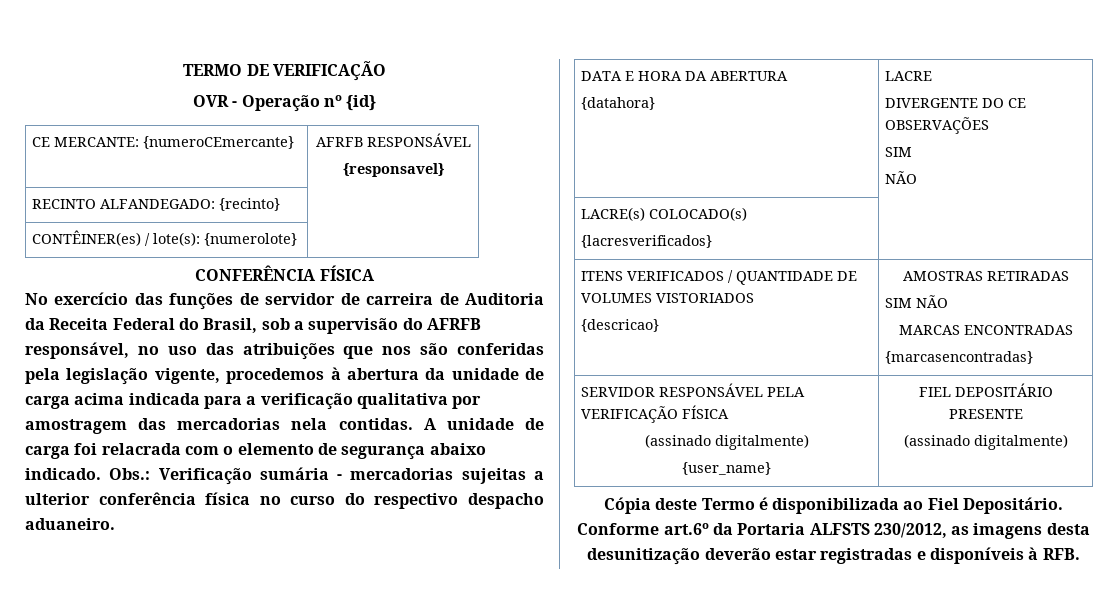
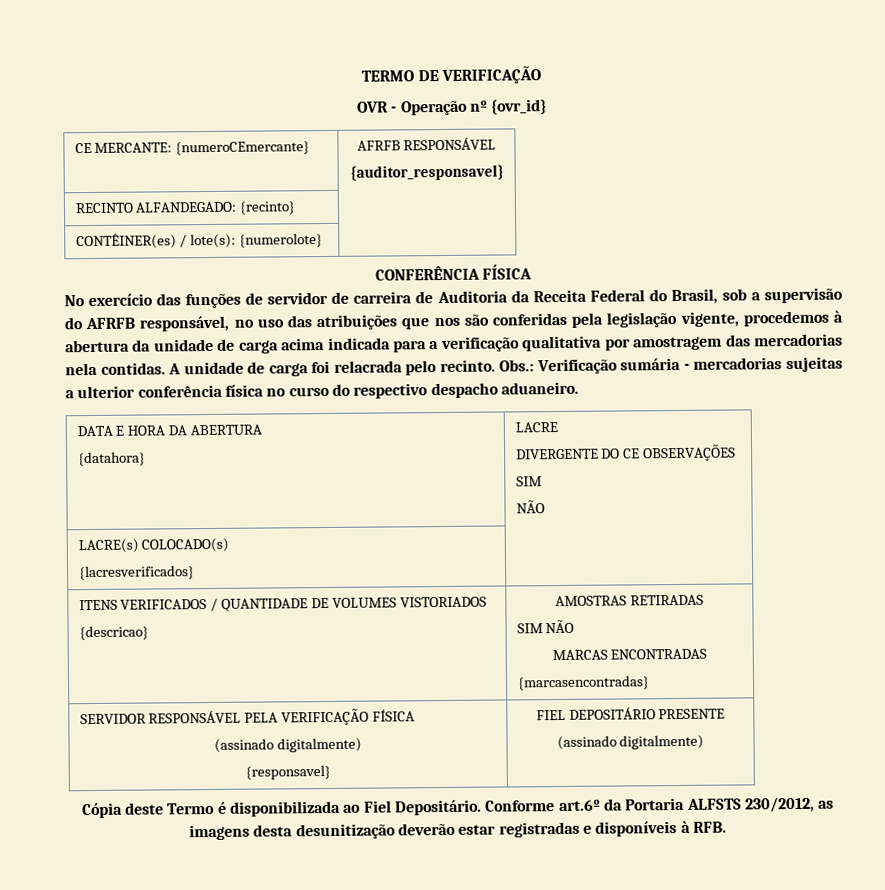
- OVR - Operação nº {id}
+ OVR - Operação nº {ovr_id}
  CE MERCANTE: {numeroCEmercante} | AFRFB RESPONSÁVEL
- {responsavel}
+ {auditor_responsavel}
- A unidade de carga foi relacrada com o elemento de segurança abaixo indicado.
+ A unidade de carga foi relacrada pelo recinto.
  SERVIDOR RESPONSÁVEL PELA VERIFICAÇÃO FÍSICA
  (assinado digitalmente)
- {user_name} | FIEL DEPOSITÁRIO PRESENTE
+ {responsavel} | FIEL DEPOSITÁRIO PRESENTE

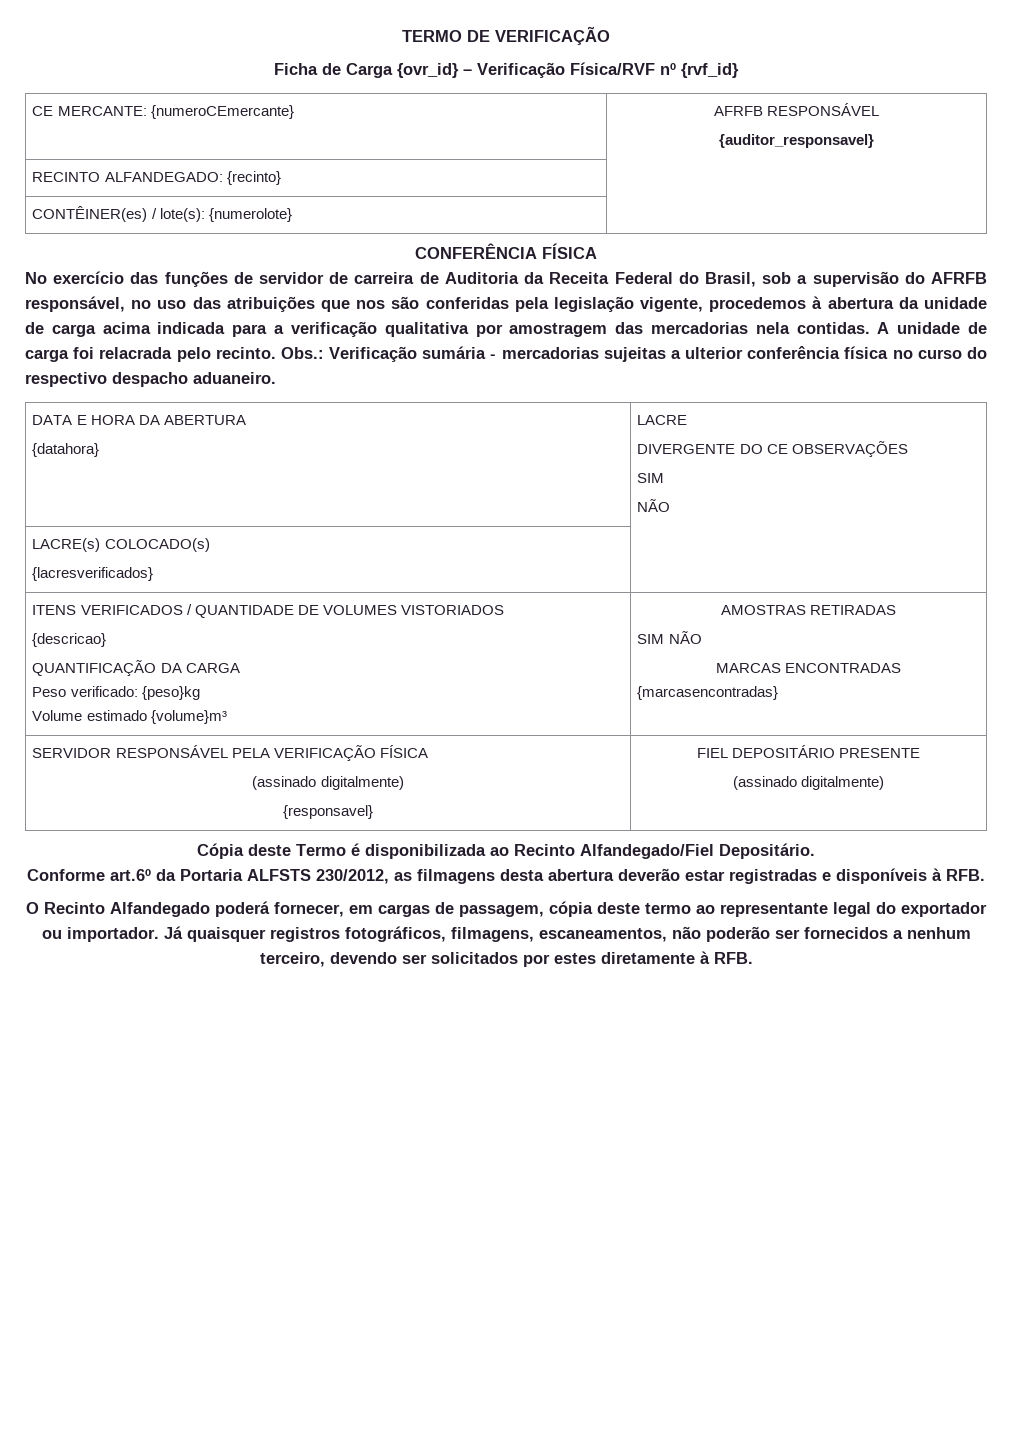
- OVR - Operação nº {ovr_id}
+ Ficha de Carga {ovr_id} – Verificação Física/RVF nº {rvf_id}
  ITENS VERIFICADOS / QUANTIDADE DE VOLUMES VISTORIADOS
- {descricao} | AMOSTRAS RETIRADAS
+ {descricao}
+ QUANTIFICAÇÃO DA CARGA
+ Peso verificado: {peso}kg
+ Volume estimado {volume}m³ | AMOSTRAS RETIRADAS
- Cópia deste Termo é disponibilizada ao Fiel Depositário. Conforme art.6º da Portaria ALFSTS 230/2012, as imagens desta desunitização deverão estar registradas e disponíveis à RFB.
+ Cópia deste Termo é disponibilizada ao Recinto Alfandegado/Fiel Depositário.
+ Conforme art.6º da Portaria ALFSTS 230/2012, as filmagens desta abertura deverão estar registradas e disponíveis à RFB.
+ O Recinto Alfandegado poderá fornecer, em cargas de passagem, cópia deste termo ao representante legal do exportador ou importador. Já quaisquer registros fotográficos, filmagens, escaneamentos, não poderão ser fornecidos a nenhum terceiro, devendo ser solicitados por estes diretamente à RFB.

